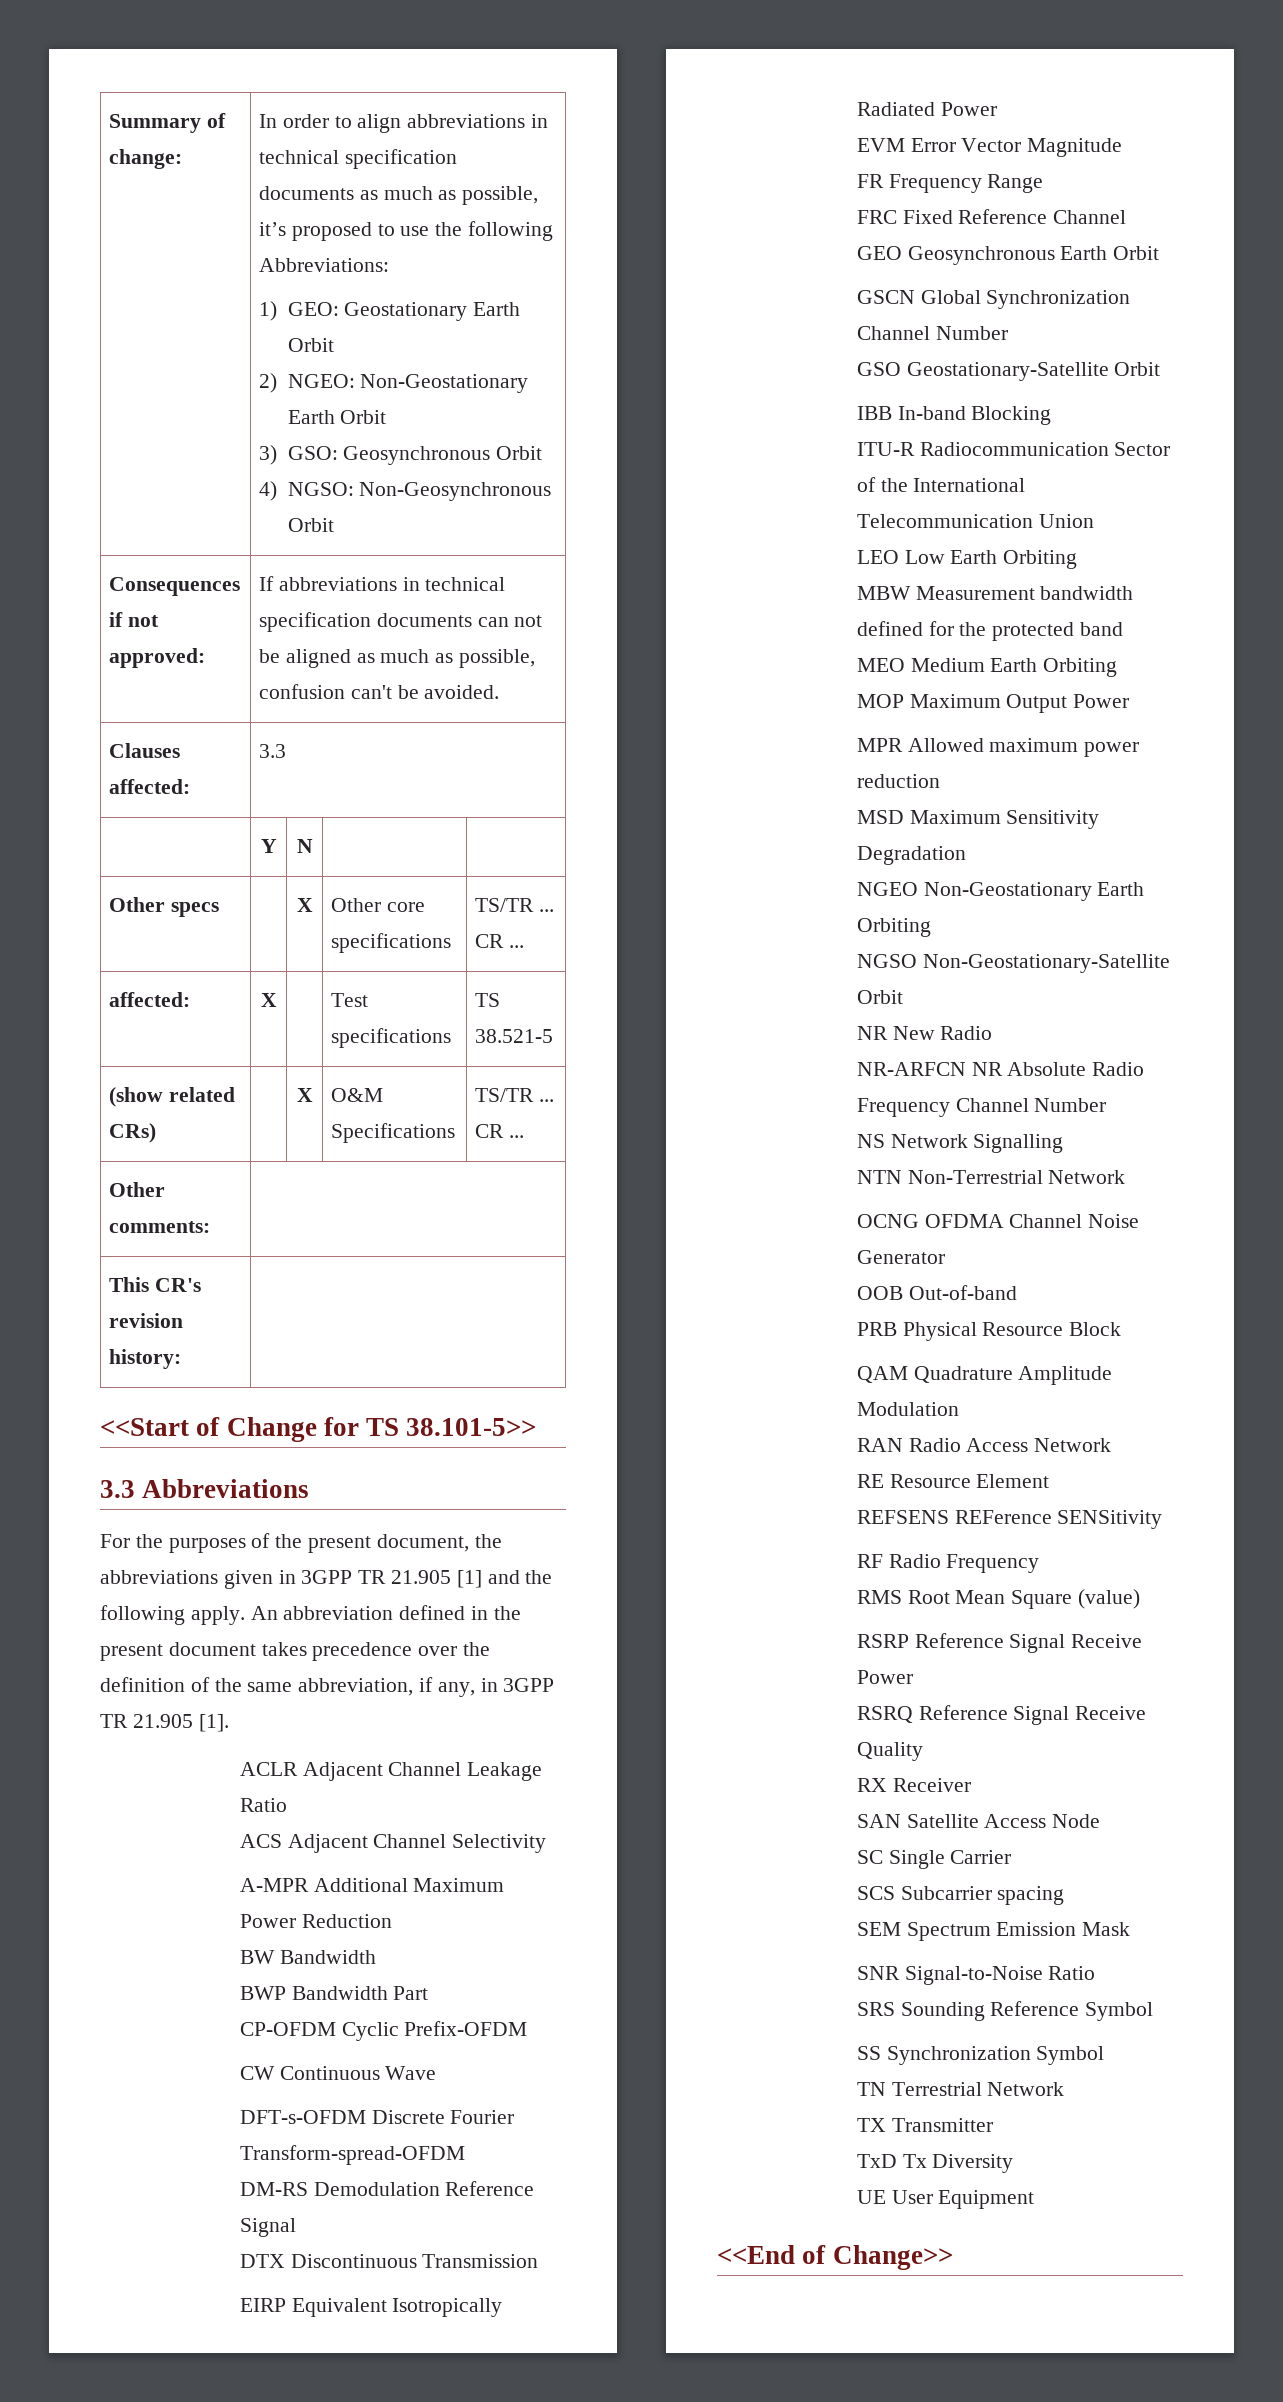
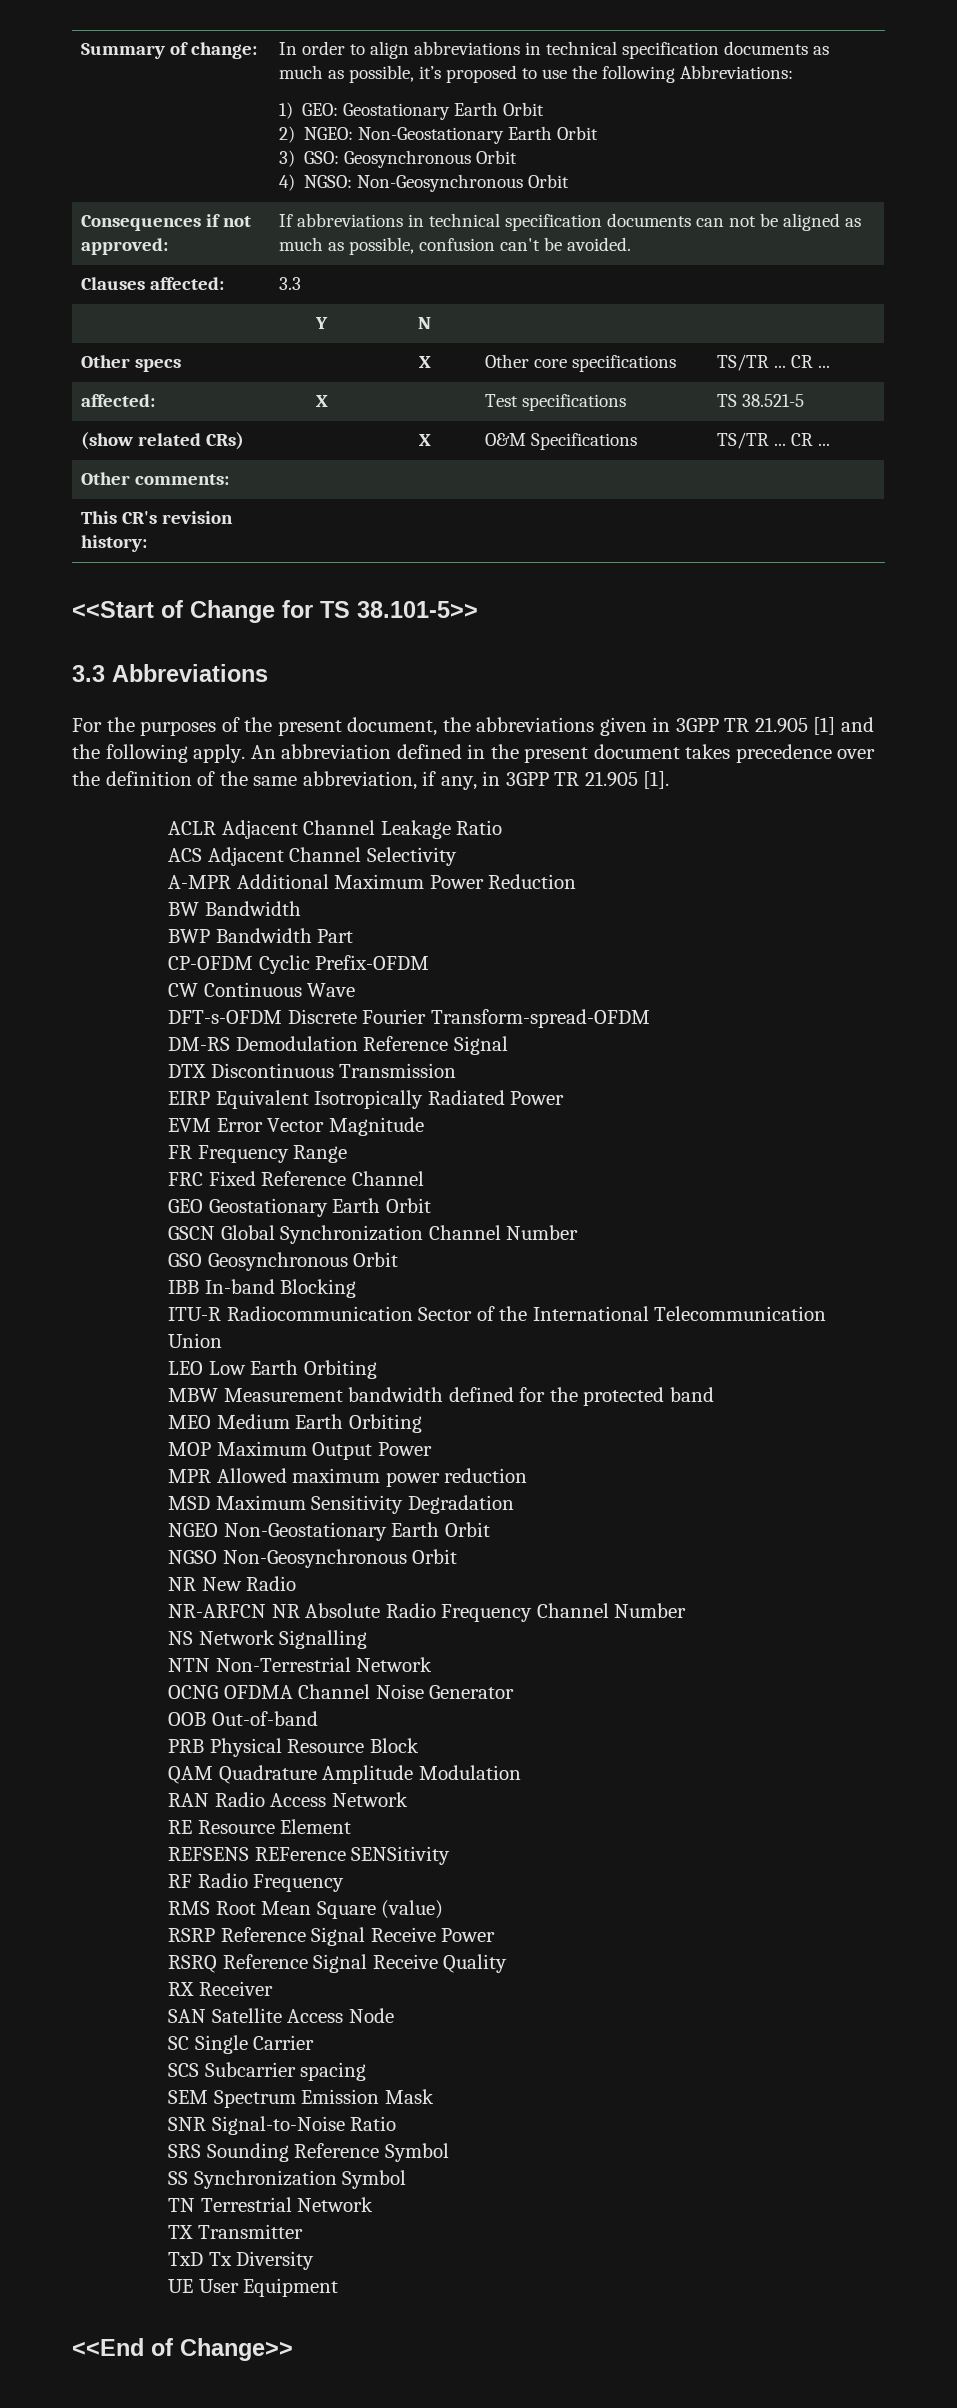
- GEO Geosynchronous Earth Orbit
+ GEO Geostationary Earth Orbit
- GSO Geostationary-Satellite Orbit
+ GSO Geosynchronous Orbit
- NGEO Non-Geostationary Earth Orbiting
+ NGEO Non-Geostationary Earth Orbit
- NGSO Non-Geostationary-Satellite Orbit
+ NGSO Non-Geosynchronous Orbit

